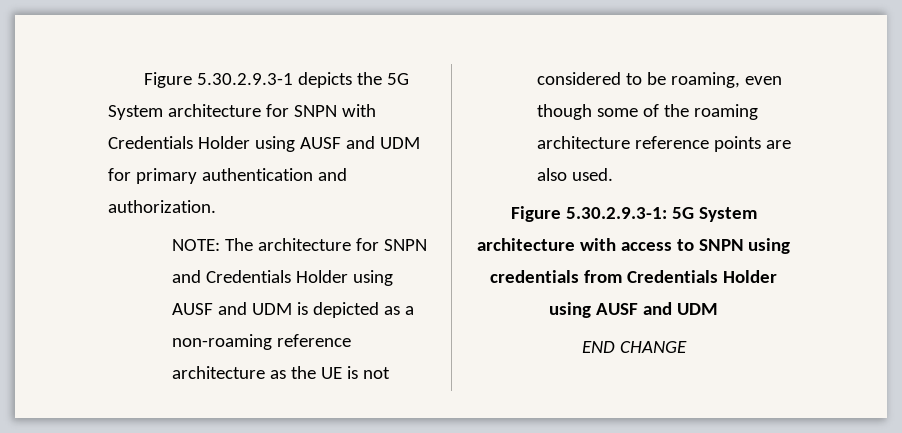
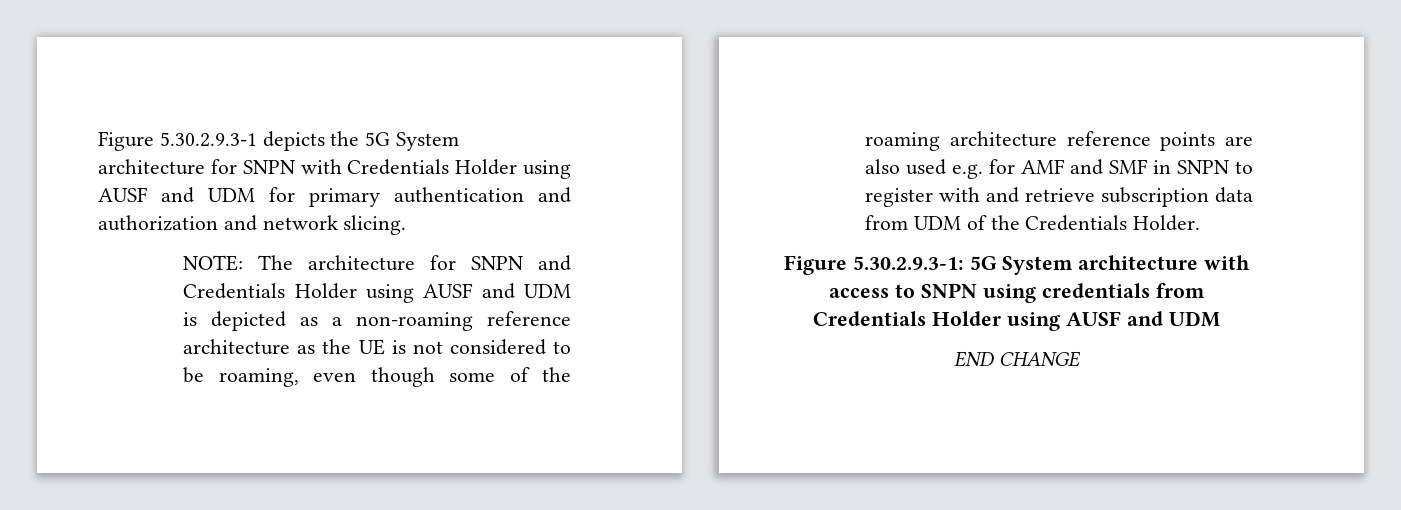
- Figure 5.30.2.9.3-1 depicts the 5G System architecture for SNPN with Credentials Holder using AUSF and UDM for primary authentication and authorization.
+ Figure 5.30.2.9.3-1 depicts the 5G System architecture for SNPN with Credentials Holder using AUSF and UDM for primary authentication and authorization and network slicing.
- NOTE: The architecture for SNPN and Credentials Holder using AUSF and UDM is depicted as a non-roaming reference architecture as the UE is not considered to be roaming, even though some of the roaming architecture reference points are also used.
+ NOTE: The architecture for SNPN and Credentials Holder using AUSF and UDM is depicted as a non-roaming reference architecture as the UE is not considered to be roaming, even though some of the roaming architecture reference points are also used e.g. for AMF and SMF in SNPN to register with and retrieve subscription data from UDM of the Credentials Holder.

